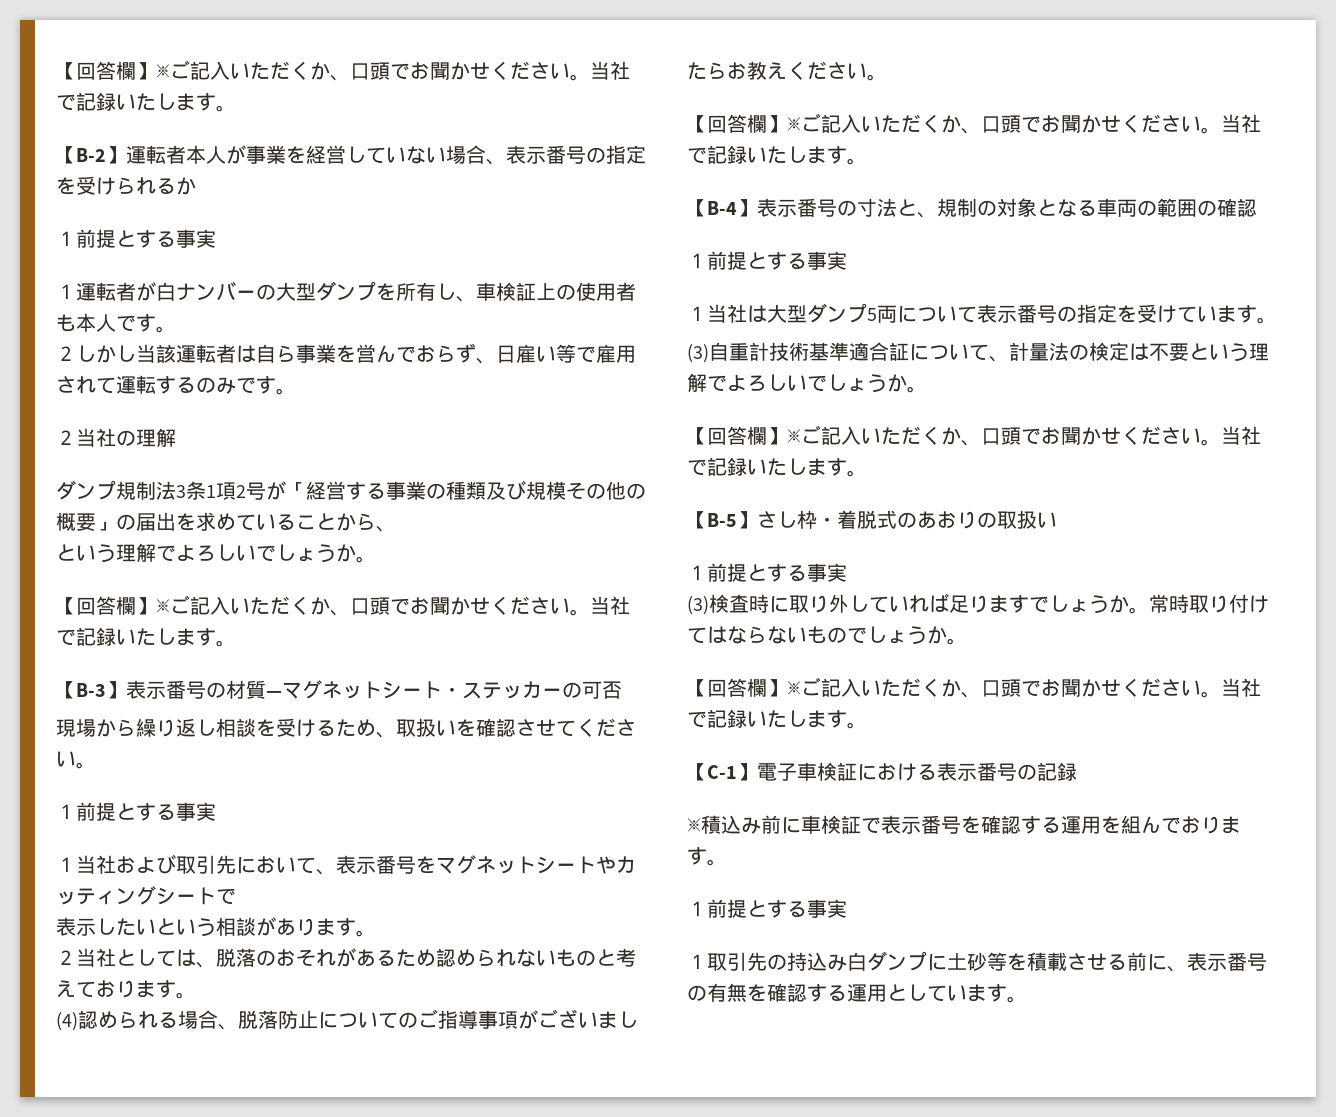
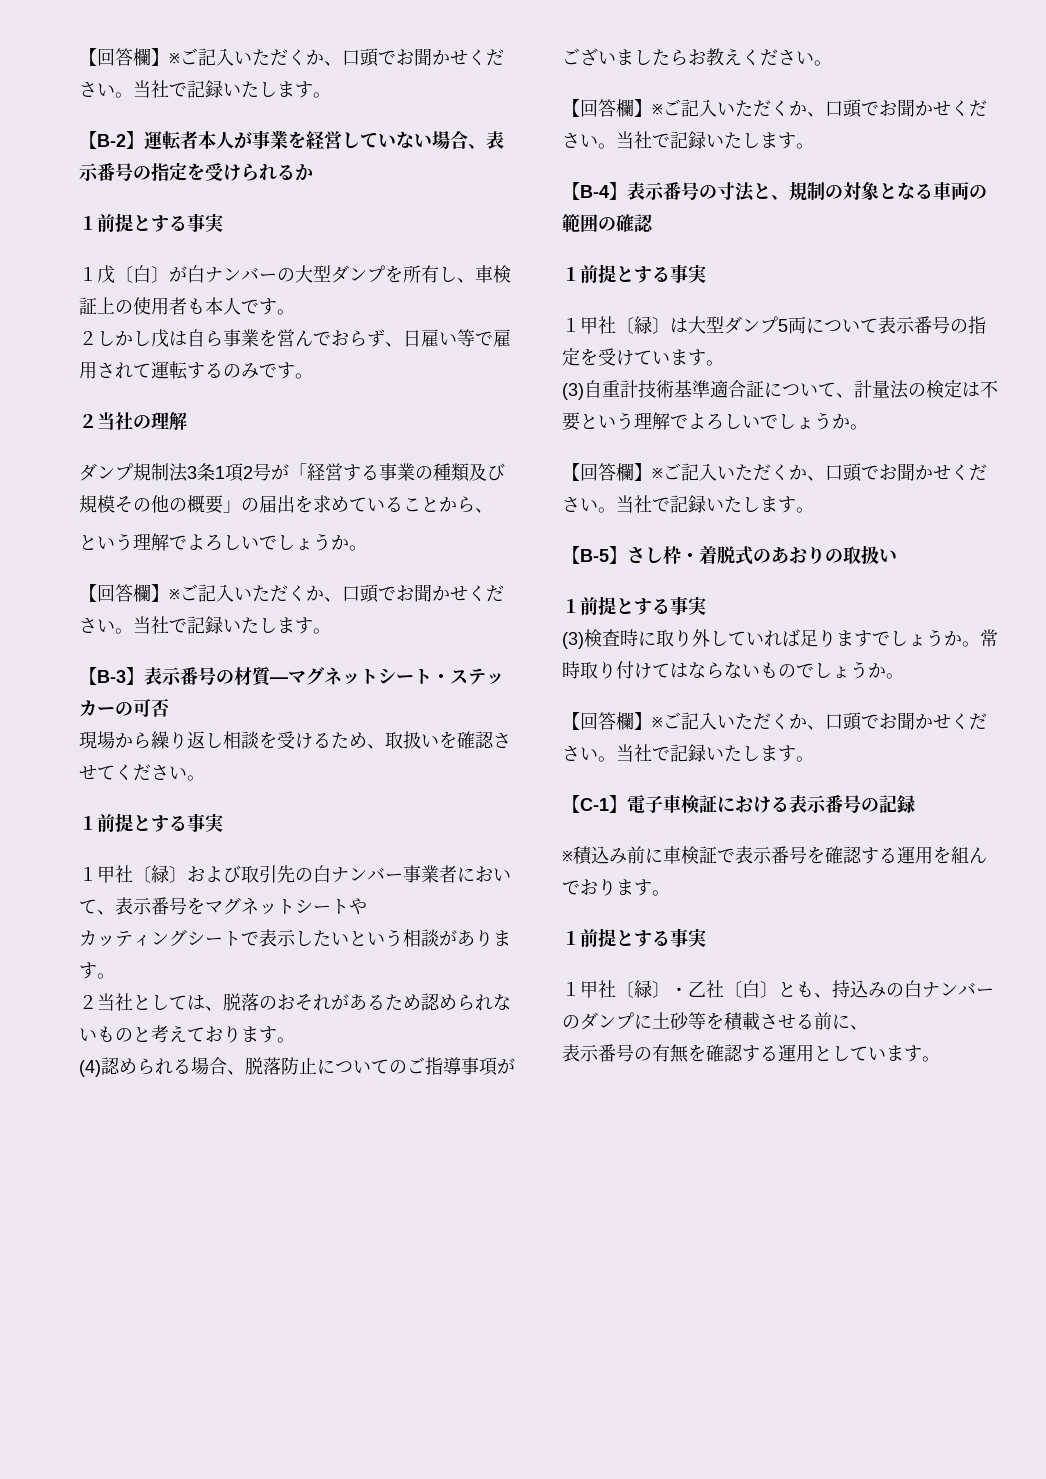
- １運転者が白ナンバーの大型ダンプを所有し、車検証上の使用者も本人です。
+ １戊〔白〕が白ナンバーの大型ダンプを所有し、車検証上の使用者も本人です。
- ２しかし当該運転者は自ら事業を営んでおらず、日雇い等で雇用されて運転するのみです。
+ ２しかし戊は自ら事業を営んでおらず、日雇い等で雇用されて運転するのみです。
- １当社および取引先において、表示番号をマグネットシートやカッティングシートで
- 表示したいという相談があります。
+ １甲社〔緑〕および取引先の白ナンバー事業者において、表示番号をマグネットシートや
+ カッティングシートで表示したいという相談があります。
- １当社は大型ダンプ5両について表示番号の指定を受けています。
+ １甲社〔緑〕は大型ダンプ5両について表示番号の指定を受けています。
- １取引先の持込み白ダンプに土砂等を積載させる前に、表示番号の有無を確認する運用としています。
+ １甲社〔緑〕・乙社〔白〕とも、持込みの白ナンバーのダンプに土砂等を積載させる前に、
+ 表示番号の有無を確認する運用としています。

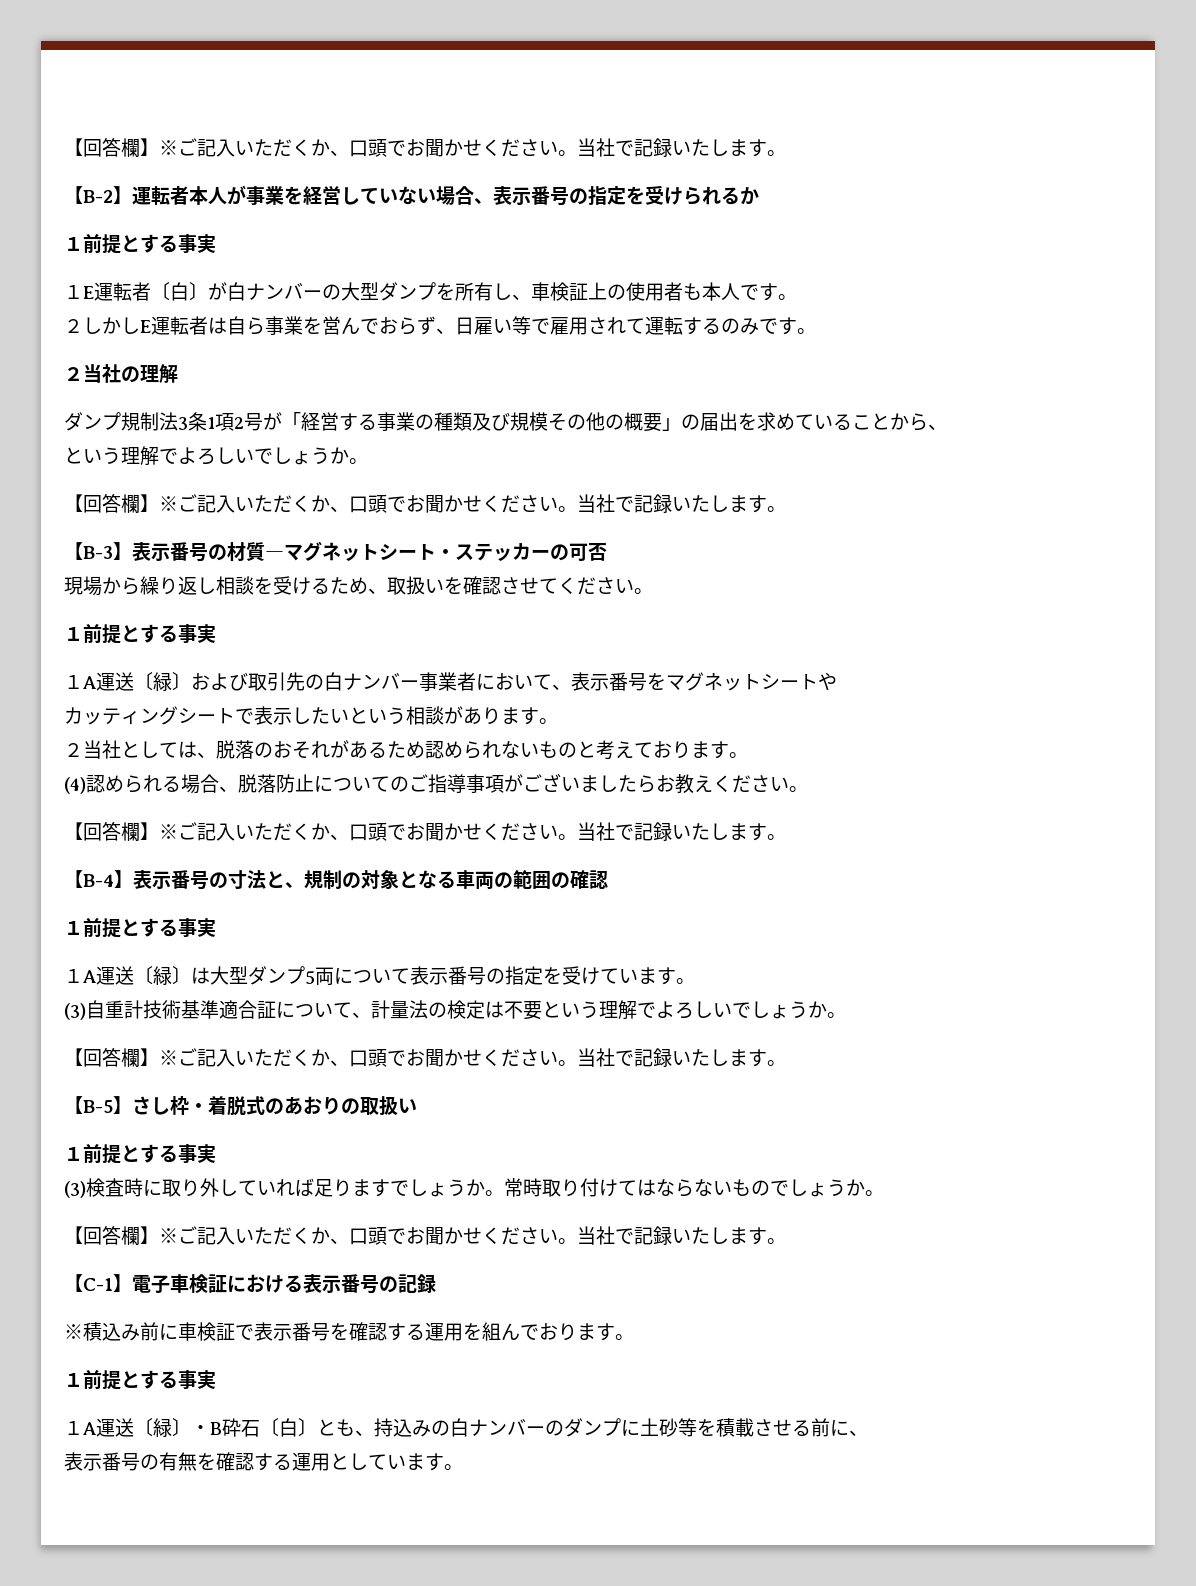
- １戊〔白〕が白ナンバーの大型ダンプを所有し、車検証上の使用者も本人です。
+ １E運転者〔白〕が白ナンバーの大型ダンプを所有し、車検証上の使用者も本人です。
- ２しかし戊は自ら事業を営んでおらず、日雇い等で雇用されて運転するのみです。
+ ２しかしE運転者は自ら事業を営んでおらず、日雇い等で雇用されて運転するのみです。
- １甲社〔緑〕および取引先の白ナンバー事業者において、表示番号をマグネットシートや
+ １A運送〔緑〕および取引先の白ナンバー事業者において、表示番号をマグネットシートや
- １甲社〔緑〕は大型ダンプ5両について表示番号の指定を受けています。
+ １A運送〔緑〕は大型ダンプ5両について表示番号の指定を受けています。
- １甲社〔緑〕・乙社〔白〕とも、持込みの白ナンバーのダンプに土砂等を積載させる前に、
+ １A運送〔緑〕・B砕石〔白〕とも、持込みの白ナンバーのダンプに土砂等を積載させる前に、

